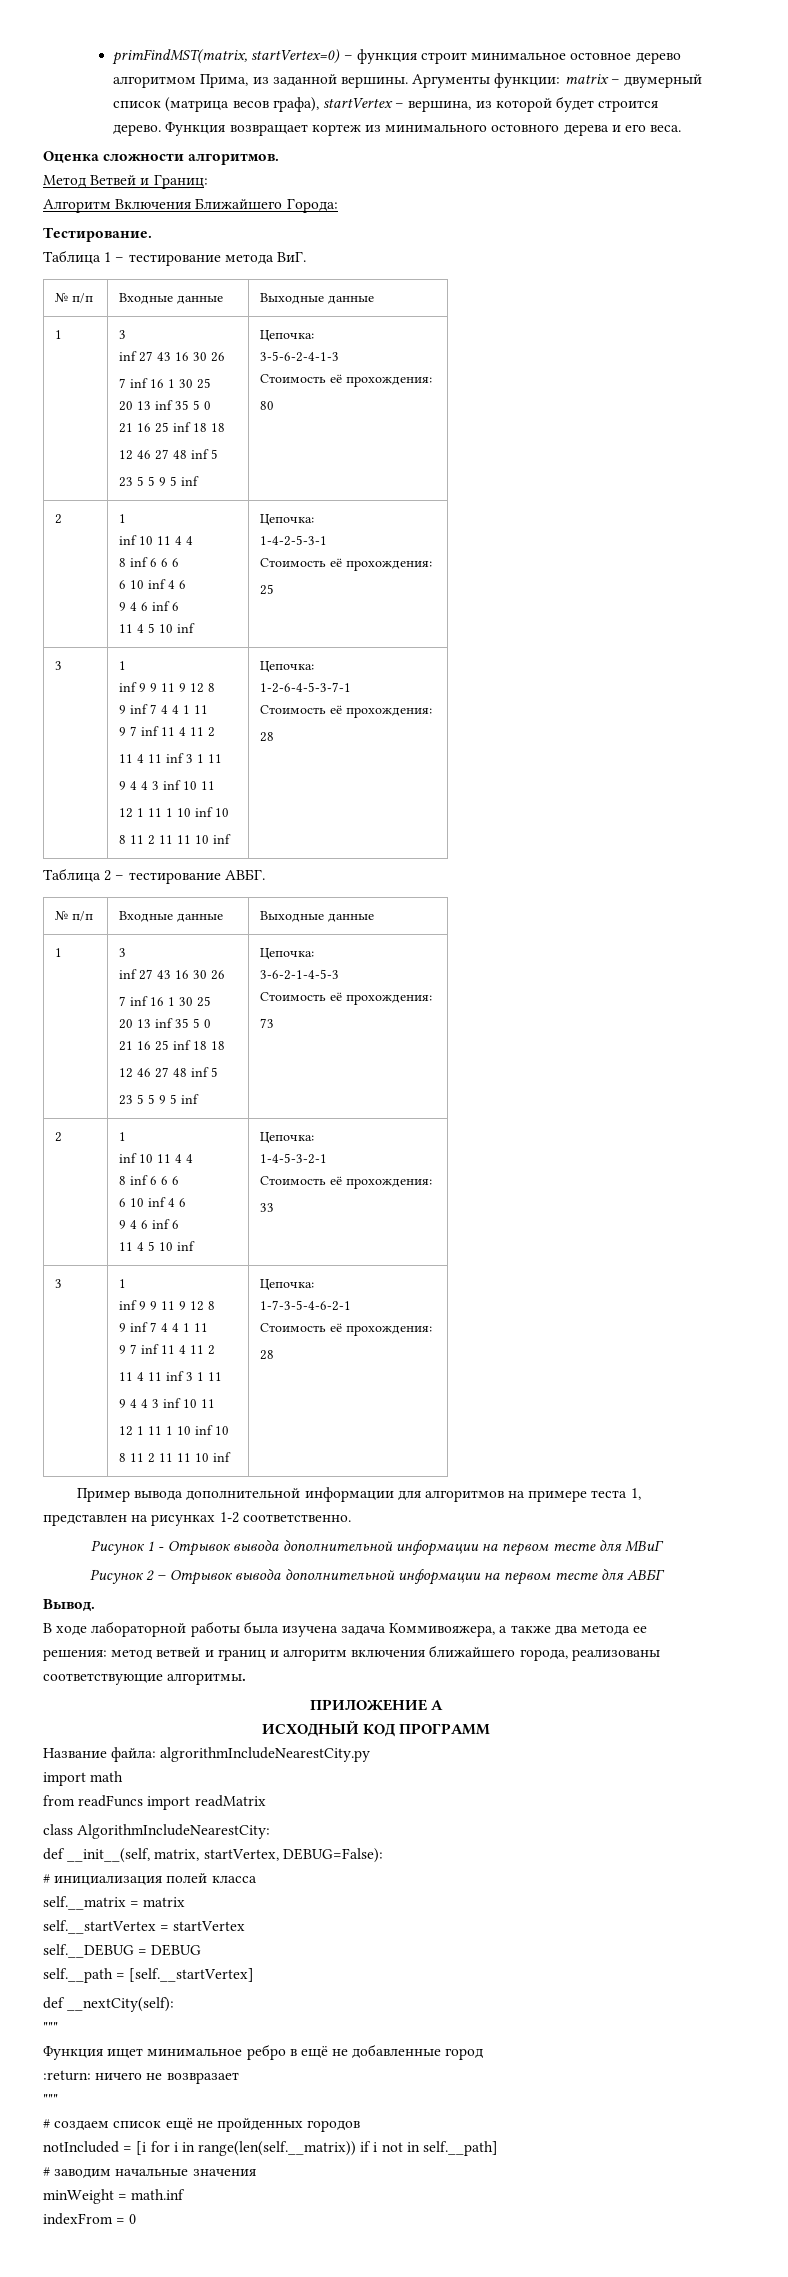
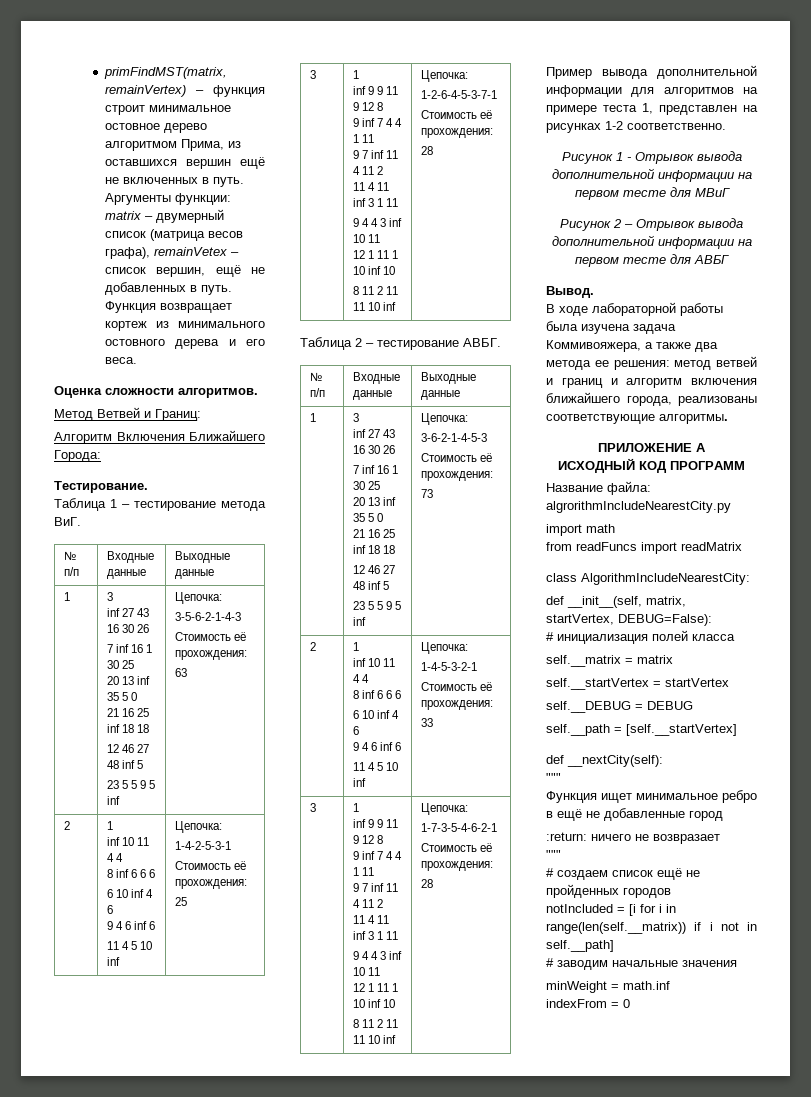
- primFindMST(matrix, startVertex=0) – функция строит минимальное остовное дерево алгоритмом Прима, из заданной вершины.
+ primFindMST(matrix, remainVertex) – функция строит минимальное остовное дерево алгоритмом Прима, из оставшихся вершин ещё не включенных в путь.
- Аргументы функции: matrix – двумерный список (матрица весов графа), startVertex – вершина, из которой будет строится дерево.
+ Аргументы функции: matrix – двумерный список (матрица весов графа), remainVetex – список вершин, ещё не добавленных в путь.
- 3-5-6-2-4-1-3
+ 3-5-6-2-1-4-3
  Стоимость её прохождения:
- 80
+ 63

